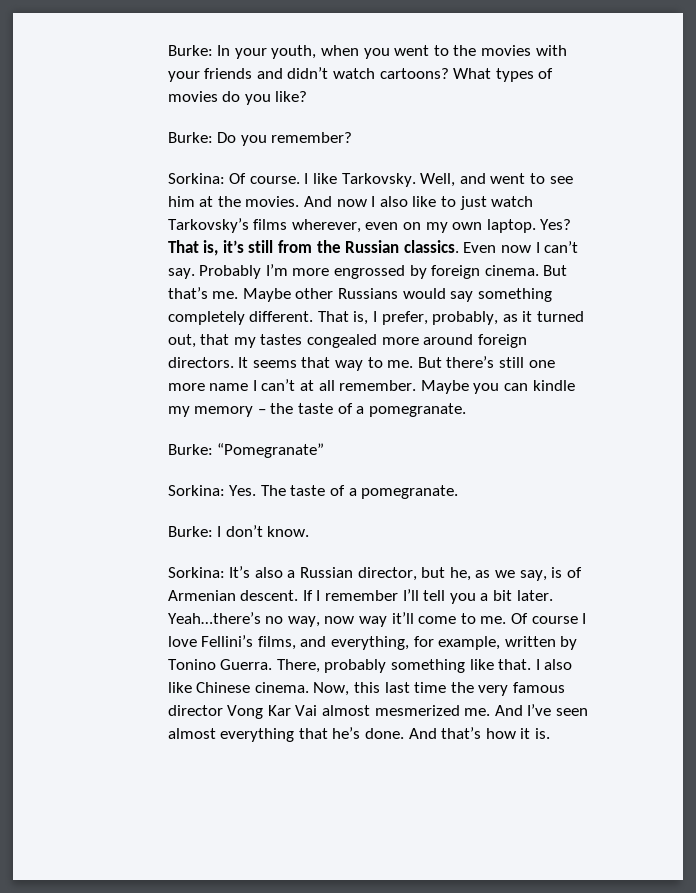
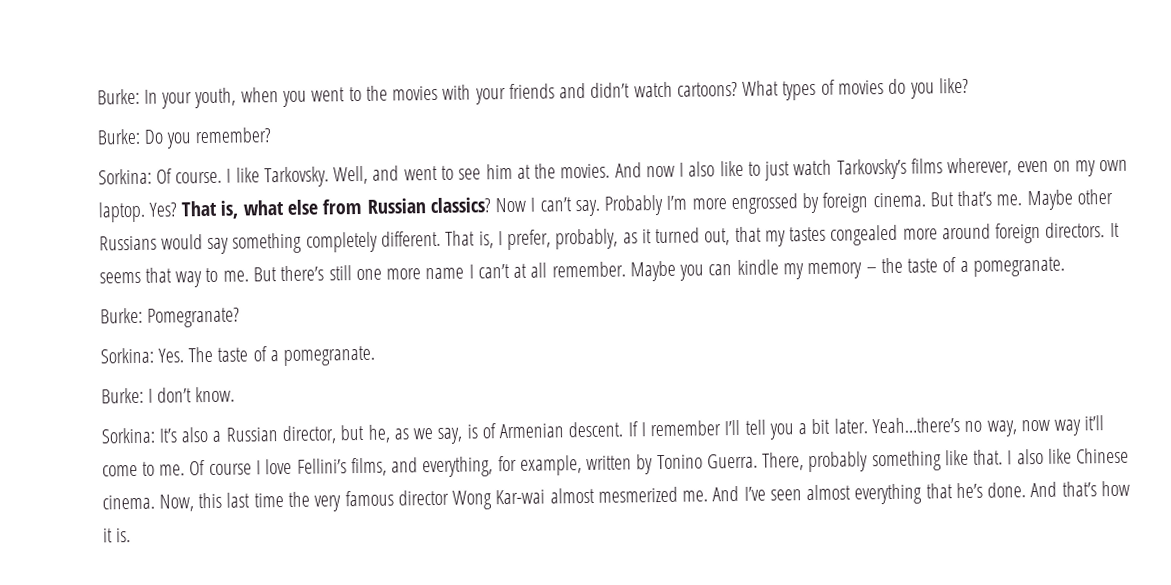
- That is, it’s still from the Russian classics. Even now I can’t say.
+ That is, what else from Russian classics? Now I can’t say.
- Burke: “Pomegranate”
+ Burke: Pomegranate?
- Now, this last time the very famous director Vong Kar Vai almost mesmerized me.
+ Now, this last time the very famous director Wong Kar-wai almost mesmerized me.

